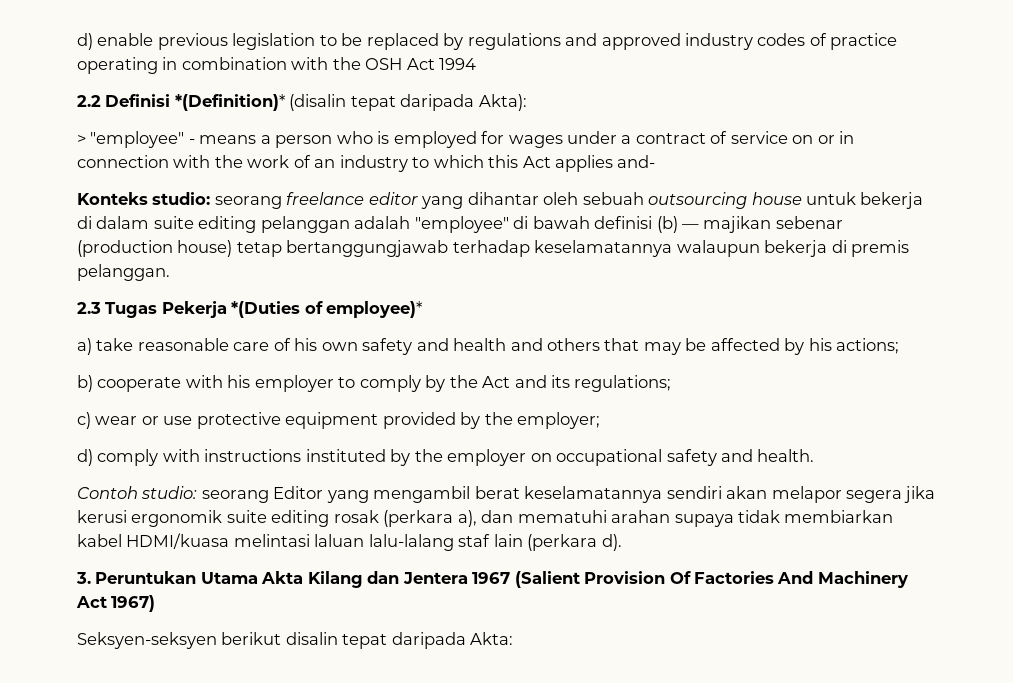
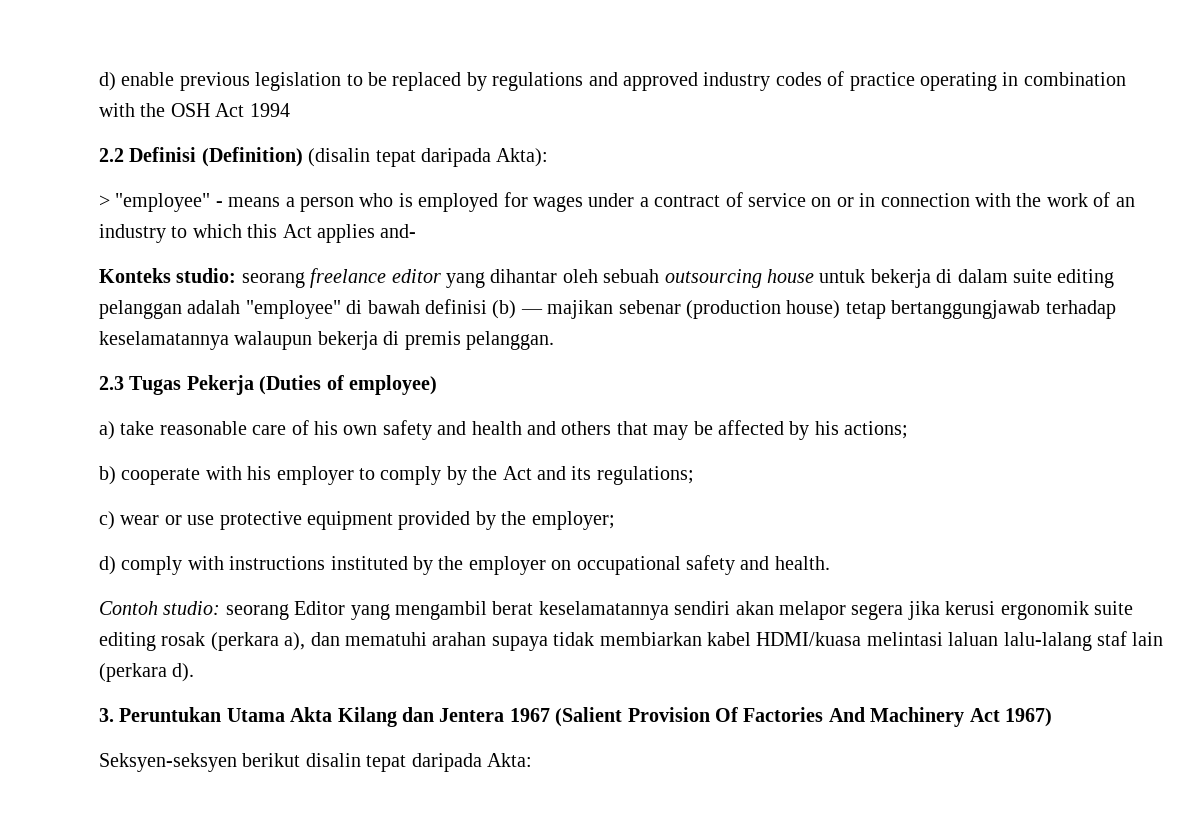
- 2.2 Definisi *(Definition)* (disalin tepat daripada Akta):
+ 2.2 Definisi (Definition) (disalin tepat daripada Akta):
- 2.3 Tugas Pekerja *(Duties of employee)*
+ 2.3 Tugas Pekerja (Duties of employee)

